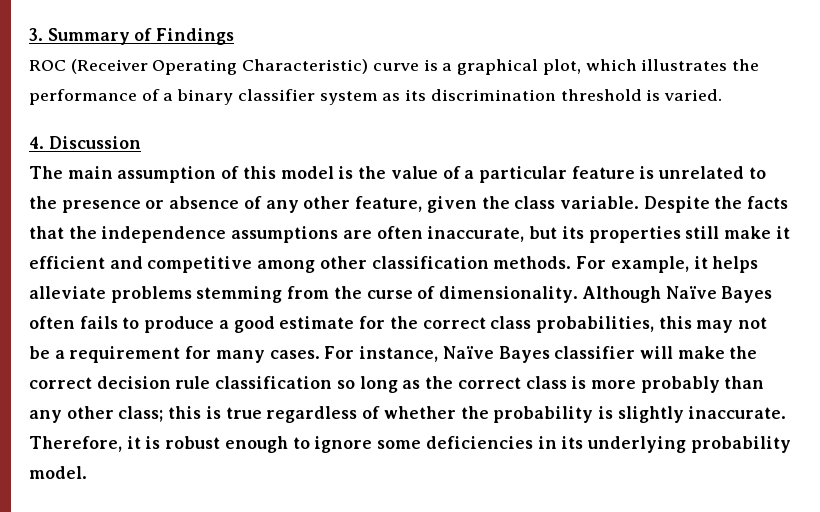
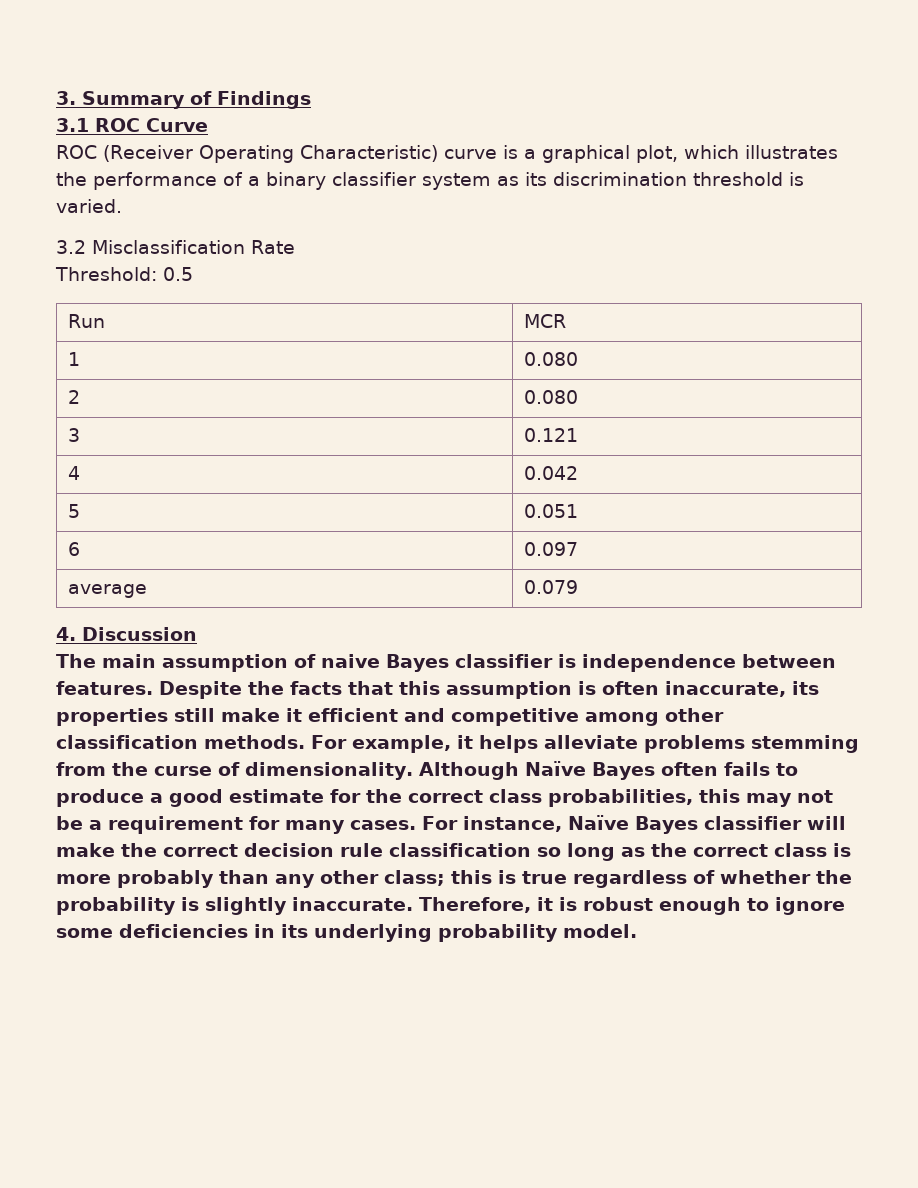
+ 3.1 ROC Curve
+ 3.2 Misclassification Rate
+ Threshold: 0.5
+ Run | MCR
+ 1 | 0.080
+ 2 | 0.080
+ 3 | 0.121
+ 4 | 0.042
+ 5 | 0.051
+ 6 | 0.097
+ average | 0.079
- The main assumption of this model is the value of a particular feature is unrelated to the presence or absence of any other feature, given the class variable. Despite the facts that the independence assumptions are often inaccurate, but its properties still make it efficient and competitive among other classification methods.
+ The main assumption of naive Bayes classifier is independence between features. Despite the facts that this assumption is often inaccurate, its properties still make it efficient and competitive among other classification methods.

